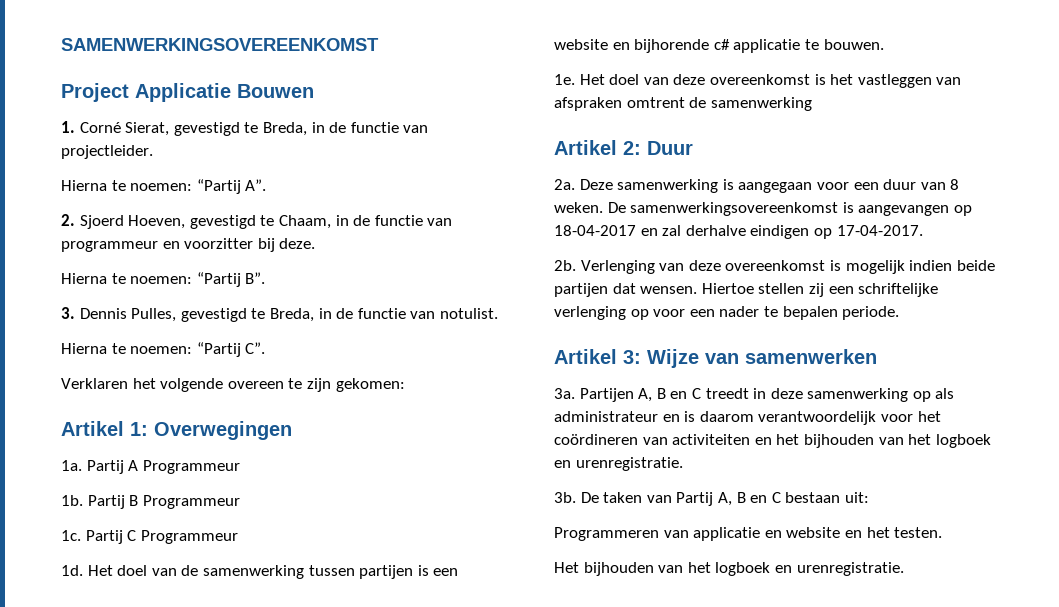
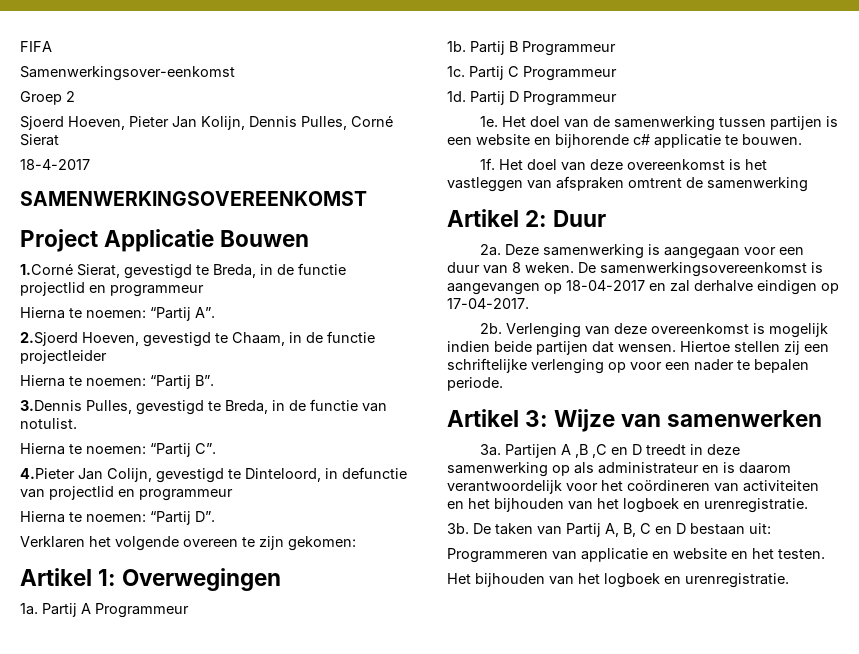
+ FIFA
+ Samenwerkingsover-eenkomst
+ Groep 2
+ Sjoerd Hoeven, Pieter Jan Kolijn, Dennis Pulles, Corné Sierat
+ 18-4-2017
- 1. Corné Sierat, gevestigd te Breda, in de functie van projectleider.
+ 1.Corné Sierat, gevestigd te Breda, in de functie projectlid en programmeur
- 2. Sjoerd Hoeven, gevestigd te Chaam, in de functie van programmeur en voorzitter bij deze.
+ 2.Sjoerd Hoeven, gevestigd te Chaam, in de functie projectleider
- 3. Dennis Pulles, gevestigd te Breda, in de functie van notulist.
+ 3.Dennis Pulles, gevestigd te Breda, in de functie van notulist.
+ 4.Pieter Jan Colijn, gevestigd te Dinteloord, in defunctie van projectlid en programmeur
+ Hierna te noemen: “Partij D”.
+ Partij D Programmeur
+ 1e.
- 1e.
+ 1f.
- Partijen A, B en C treedt in deze samenwerking op als administrateur en is daarom verantwoordelijk voor het coördineren van activiteiten en het bijhouden van het logboek en urenregistratie.
+ Partijen A ,B ,C en D treedt in deze samenwerking op als administrateur en is daarom verantwoordelijk voor het coördineren van activiteiten en het bijhouden van het logboek en urenregistratie.
- De taken van Partij A, B en C bestaan uit:
+ De taken van Partij A, B, C en D bestaan uit:

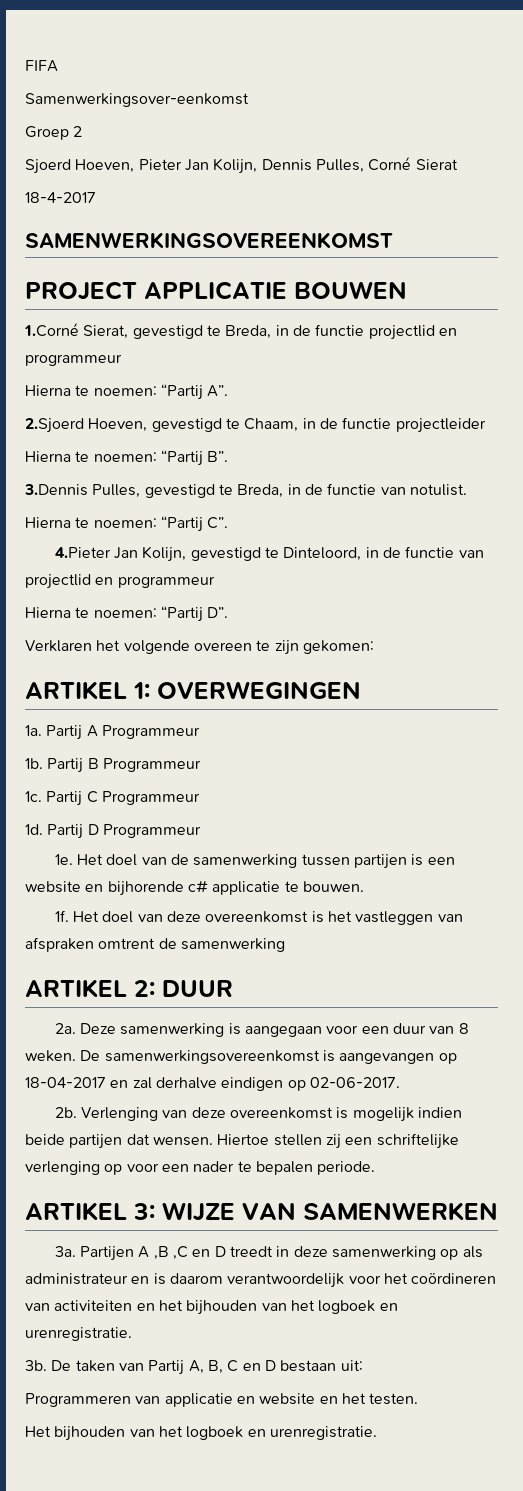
- Project Applicatie Bouwen
+ PROJECT APPLICATIE BOUWEN
- 4.Pieter Jan Colijn, gevestigd te Dinteloord, in defunctie van projectlid en programmeur
+ 4.Pieter Jan Kolijn, gevestigd te Dinteloord, in de functie van projectlid en programmeur
- Artikel 1: Overwegingen
+ ARTIKEL 1: OVERWEGINGEN
- Artikel 2: Duur
+ ARTIKEL 2: DUUR
- De samenwerkingsovereenkomst is aangevangen op 18-04-2017 en zal derhalve eindigen op 17-04-2017.
+ De samenwerkingsovereenkomst is aangevangen op 18-04-2017 en zal derhalve eindigen op 02-06-2017.
- Artikel 3: Wijze van samenwerken
+ ARTIKEL 3: WIJZE VAN SAMENWERKEN

